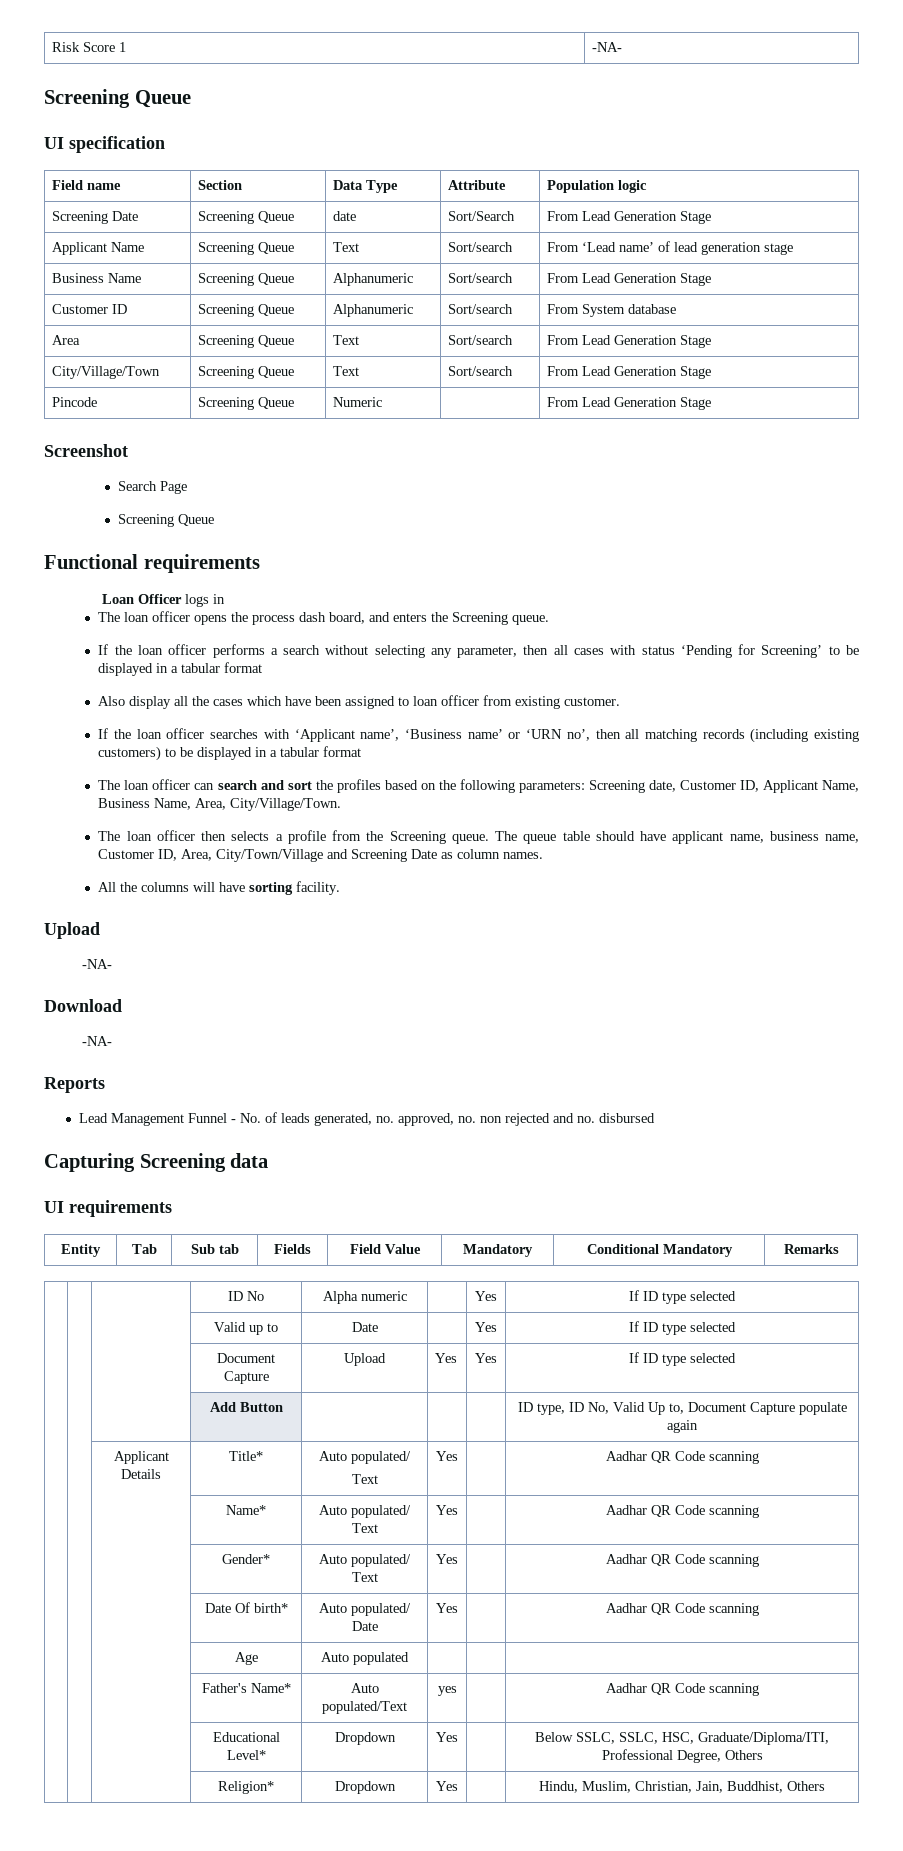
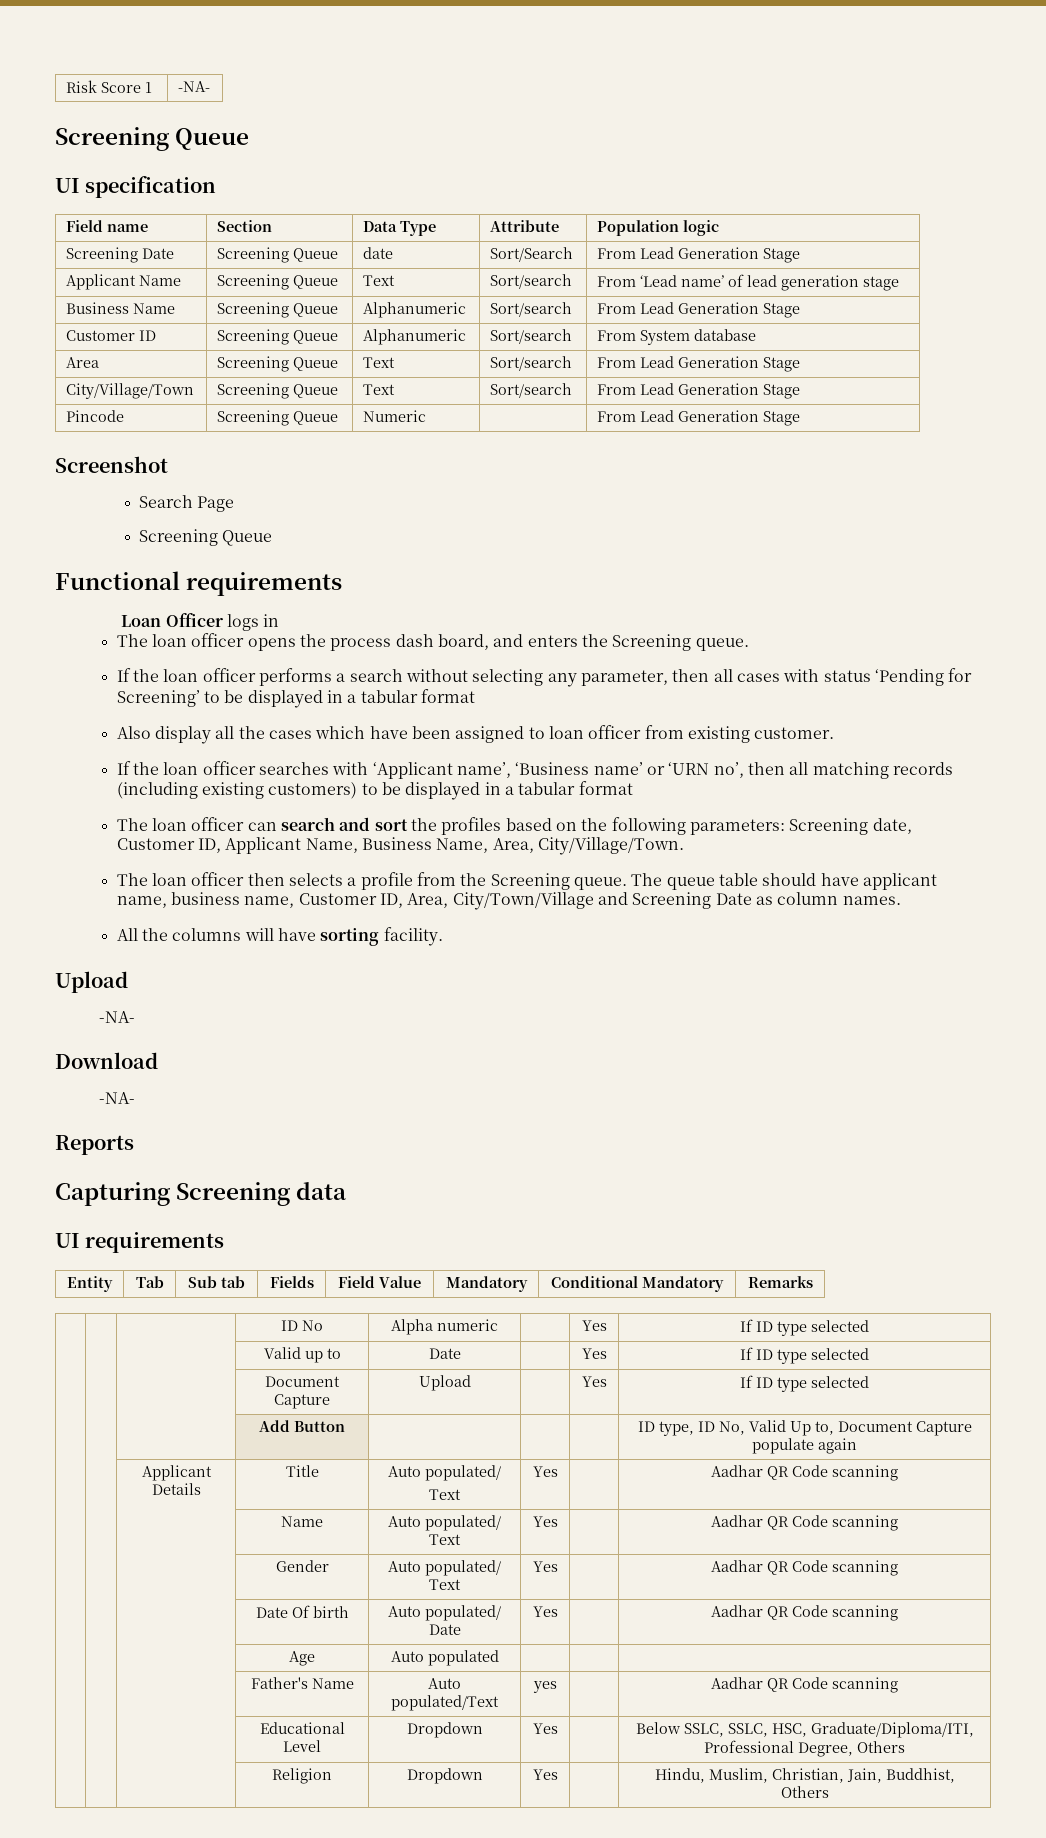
- Lead Management Funnel - No. of leads generated, no. approved, no. non rejected and no. disbursed
- | | | Document Capture | Upload | Yes | Yes | If ID type selected
+ | | | Document Capture | Upload | | Yes | If ID type selected
- | | Applicant Details | Title* | Auto populated/
+ | | Applicant Details | Title | Auto populated/
- | | | Name* | Auto populated/ Text | Yes | | Aadhar QR Code scanning
- | | | Gender* | Auto populated/ Text | Yes | | Aadhar QR Code scanning
+ | | | Name | Auto populated/ Text | Yes | | Aadhar QR Code scanning
+ | | | Gender | Auto populated/ Text | Yes | | Aadhar QR Code scanning
- | | | Date Of birth* | Auto populated/ Date | Yes | | Aadhar QR Code scanning
+ | | | Date Of birth | Auto populated/ Date | Yes | | Aadhar QR Code scanning
- | | | Father's Name* | Auto populated/Text | yes | | Aadhar QR Code scanning
+ | | | Father's Name | Auto populated/Text | yes | | Aadhar QR Code scanning
- | | | Educational Level* | Dropdown | Yes | | Below SSLC, SSLC, HSC, Graduate/Diploma/ITI, Professional Degree, Others
+ | | | Educational Level | Dropdown | Yes | | Below SSLC, SSLC, HSC, Graduate/Diploma/ITI, Professional Degree, Others
- | | | Religion* | Dropdown | Yes | | Hindu, Muslim, Christian, Jain, Buddhist, Others
+ | | | Religion | Dropdown | Yes | | Hindu, Muslim, Christian, Jain, Buddhist, Others

